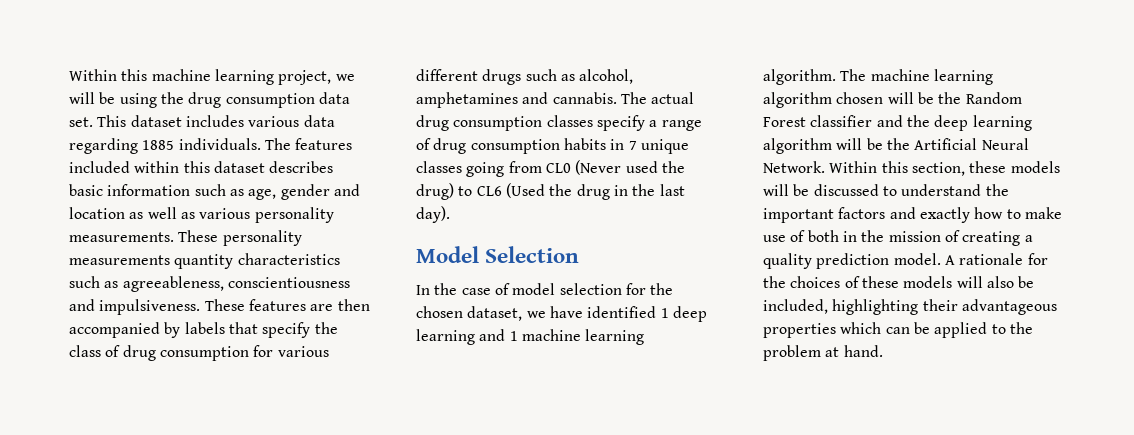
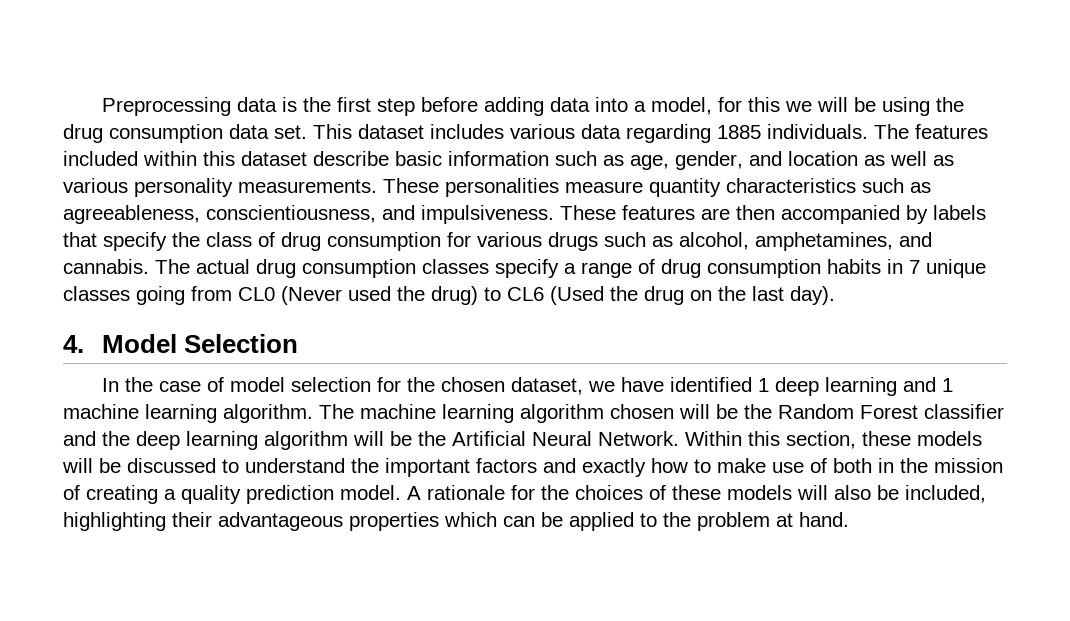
- Within this machine learning project, we will be using the drug consumption data set.
+ Preprocessing data is the first step before adding data into a model, for this we will be using the drug consumption data set.
- The features included within this dataset describes basic information such as age, gender and location as well as various personality measurements.
+ The features included within this dataset describe basic information such as age, gender, and location as well as various personality measurements.
- These personality measurements quantity characteristics such as agreeableness, conscientiousness and impulsiveness.
+ These personalities measure quantity characteristics such as agreeableness, conscientiousness, and impulsiveness.
- These features are then accompanied by labels that specify the class of drug consumption for various different drugs such as alcohol, amphetamines and cannabis.
+ These features are then accompanied by labels that specify the class of drug consumption for various drugs such as alcohol, amphetamines, and cannabis.
- The actual drug consumption classes specify a range of drug consumption habits in 7 unique classes going from CL0 (Never used the drug) to CL6 (Used the drug in the last day).
+ The actual drug consumption classes specify a range of drug consumption habits in 7 unique classes going from CL0 (Never used the drug) to CL6 (Used the drug on the last day).
- Model Selection
+ 4. Model Selection

